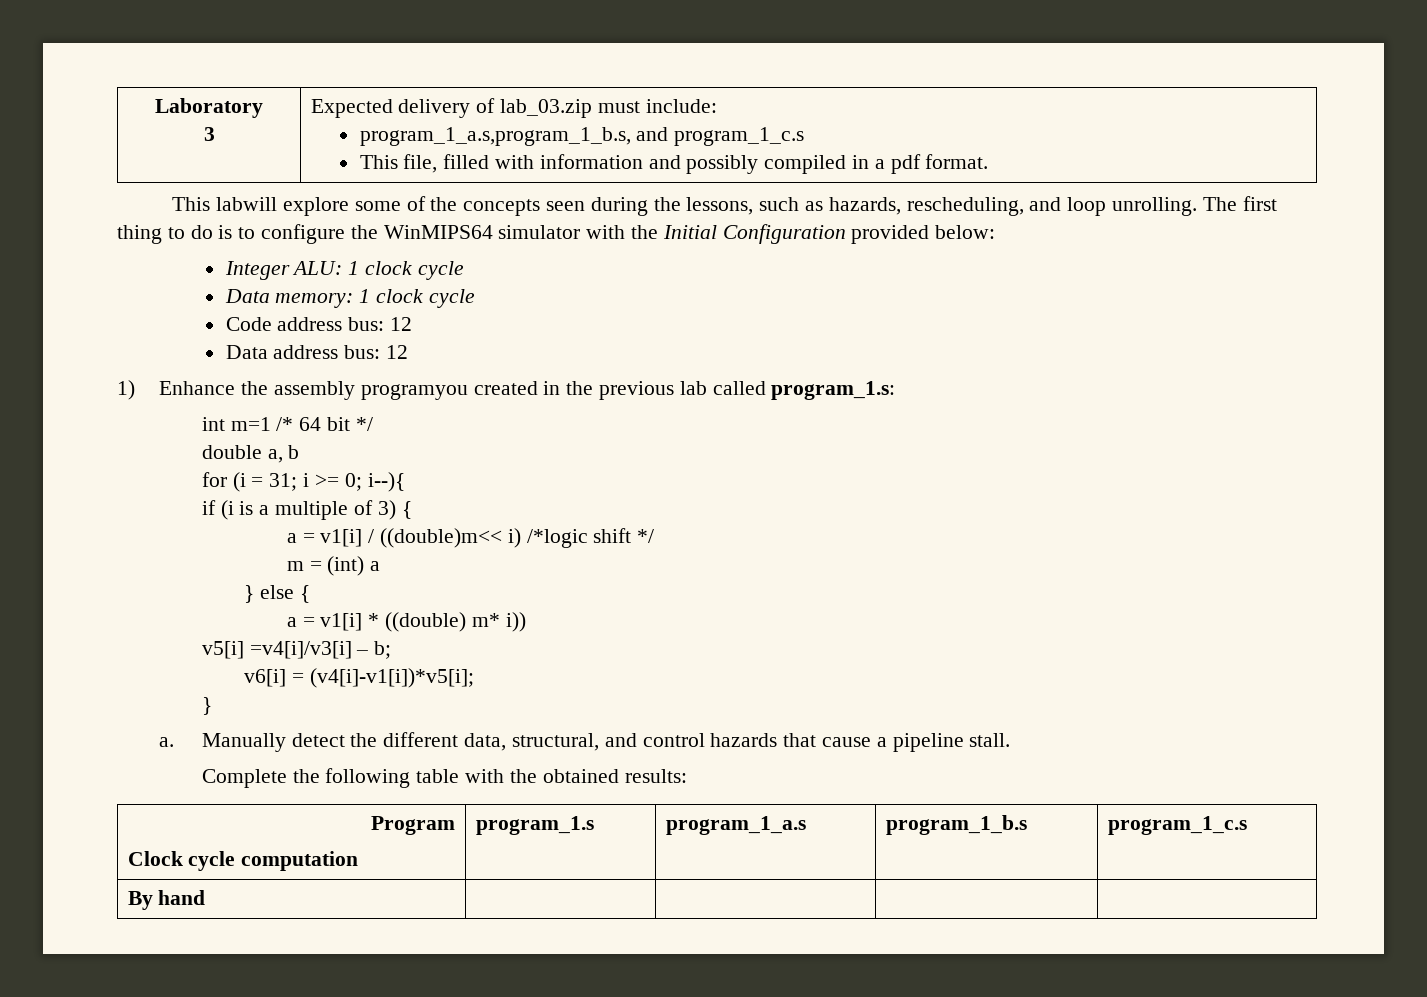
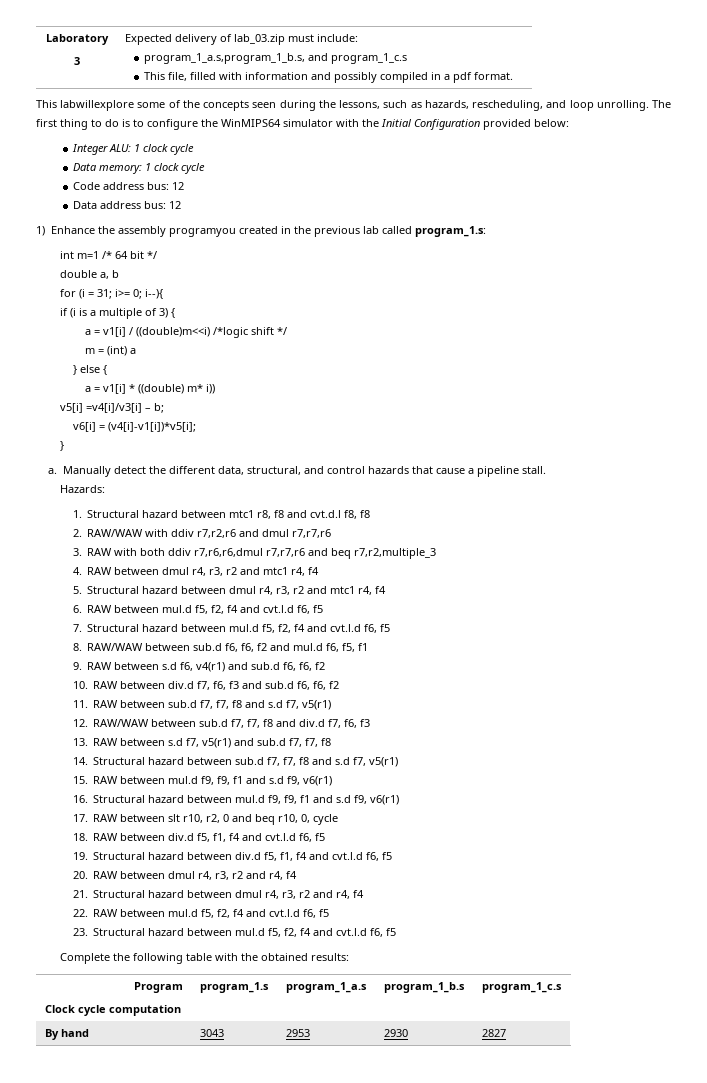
- This labwill explore some of the concepts seen during the lessons, such as hazards, rescheduling, and loop unrolling.
+ This labwillexplore some of the concepts seen during the lessons, such as hazards, rescheduling, and loop unrolling.
- for (i = 31; i >= 0; i--){
+ for (i = 31; i>= 0; i--){
- a = v1[i] / ((double)m<< i) /*logic shift */
+ a = v1[i] / ((double)m<<i) /*logic shift */
+ Hazards:
+ 1. Structural hazard between mtc1 r8, f8 and cvt.d.l f8, f8
+ 2. RAW/WAW with ddiv r7,r2,r6 and dmul r7,r7,r6
+ 3. RAW with both ddiv r7,r6,r6,dmul r7,r7,r6 and beq r7,r2,multiple_3
+ 4. RAW between dmul r4, r3, r2 and mtc1 r4, f4
+ 5. Structural hazard between dmul r4, r3, r2 and mtc1 r4, f4
+ 6. RAW between mul.d f5, f2, f4 and cvt.l.d f6, f5
+ 7. Structural hazard between mul.d f5, f2, f4 and cvt.l.d f6, f5
+ 8. RAW/WAW between sub.d f6, f6, f2 and mul.d f6, f5, f1
+ 9. RAW between s.d f6, v4(r1) and sub.d f6, f6, f2
+ 10. RAW between div.d f7, f6, f3 and sub.d f6, f6, f2
+ 11. RAW between sub.d f7, f7, f8 and s.d f7, v5(r1)
+ 12. RAW/WAW between sub.d f7, f7, f8 and div.d f7, f6, f3
+ 13. RAW between s.d f7, v5(r1) and sub.d f7, f7, f8
+ 14. Structural hazard between sub.d f7, f7, f8 and s.d f7, v5(r1)
+ 15. RAW between mul.d f9, f9, f1 and s.d f9, v6(r1)
+ 16. Structural hazard between mul.d f9, f9, f1 and s.d f9, v6(r1)
+ 17. RAW between slt r10, r2, 0 and beq r10, 0, cycle
+ 18. RAW between div.d f5, f1, f4 and cvt.l.d f6, f5
+ 19. Structural hazard between div.d f5, f1, f4 and cvt.l.d f6, f5
+ 20. RAW between dmul r4, r3, r2 and r4, f4
+ 21. Structural hazard between dmul r4, r3, r2 and r4, f4
+ 22. RAW between mul.d f5, f2, f4 and cvt.l.d f6, f5
+ 23. Structural hazard between mul.d f5, f2, f4 and cvt.l.d f6, f5
- By hand | | | |
+ By hand | 3043 | 2953 | 2930 | 2827

